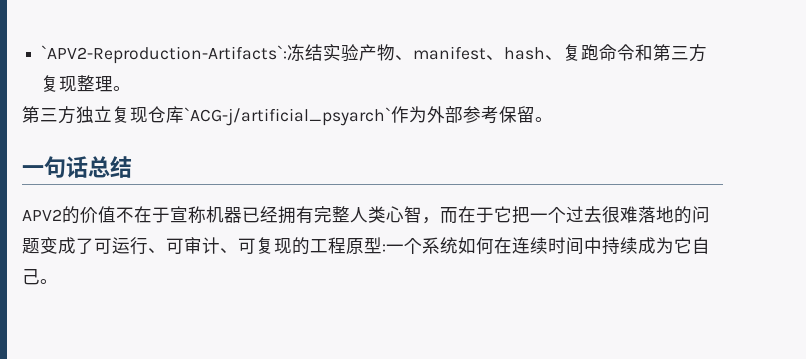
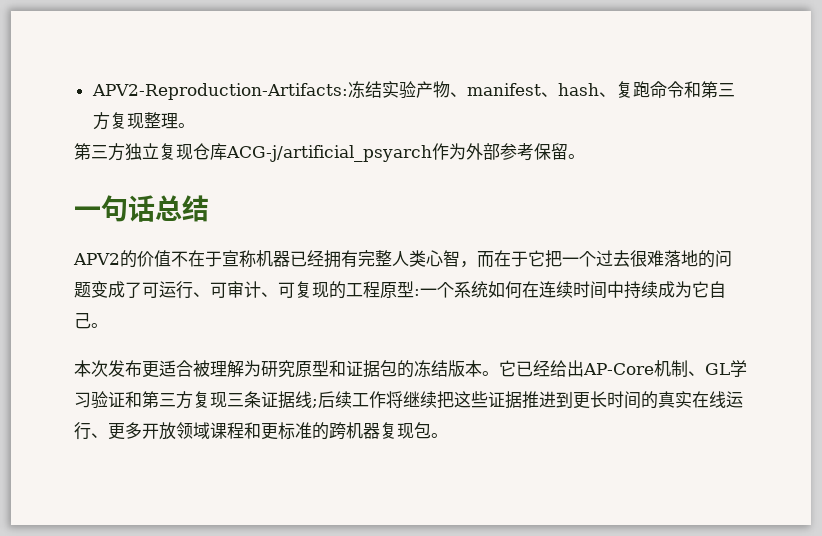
- `APV2-Reproduction-Artifacts`:冻结实验产物、manifest、hash、复跑命令和第三方复现整理。
+ APV2-Reproduction-Artifacts:冻结实验产物、manifest、hash、复跑命令和第三方复现整理。
- 第三方独立复现仓库`ACG-j/artificial_psyarch`作为外部参考保留。
+ 第三方独立复现仓库ACG-j/artificial_psyarch作为外部参考保留。
+ 本次发布更适合被理解为研究原型和证据包的冻结版本。它已经给出AP-Core机制、GL学习验证和第三方复现三条证据线;后续工作将继续把这些证据推进到更长时间的真实在线运行、更多开放领域课程和更标准的跨机器复现包。

